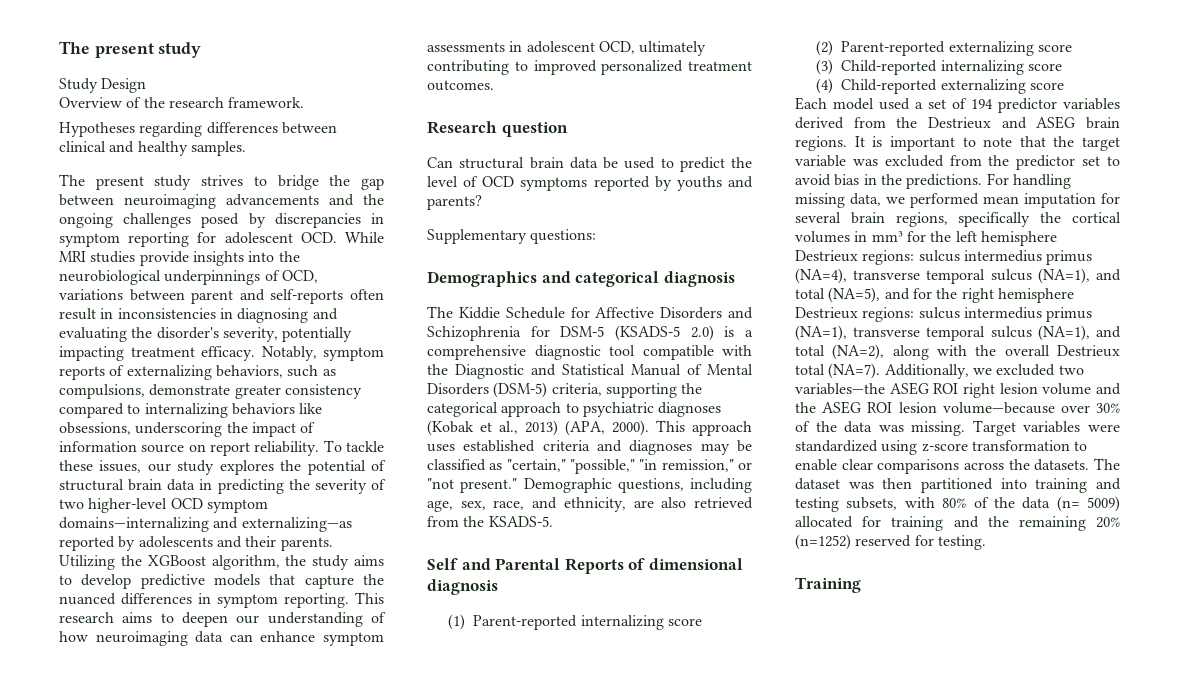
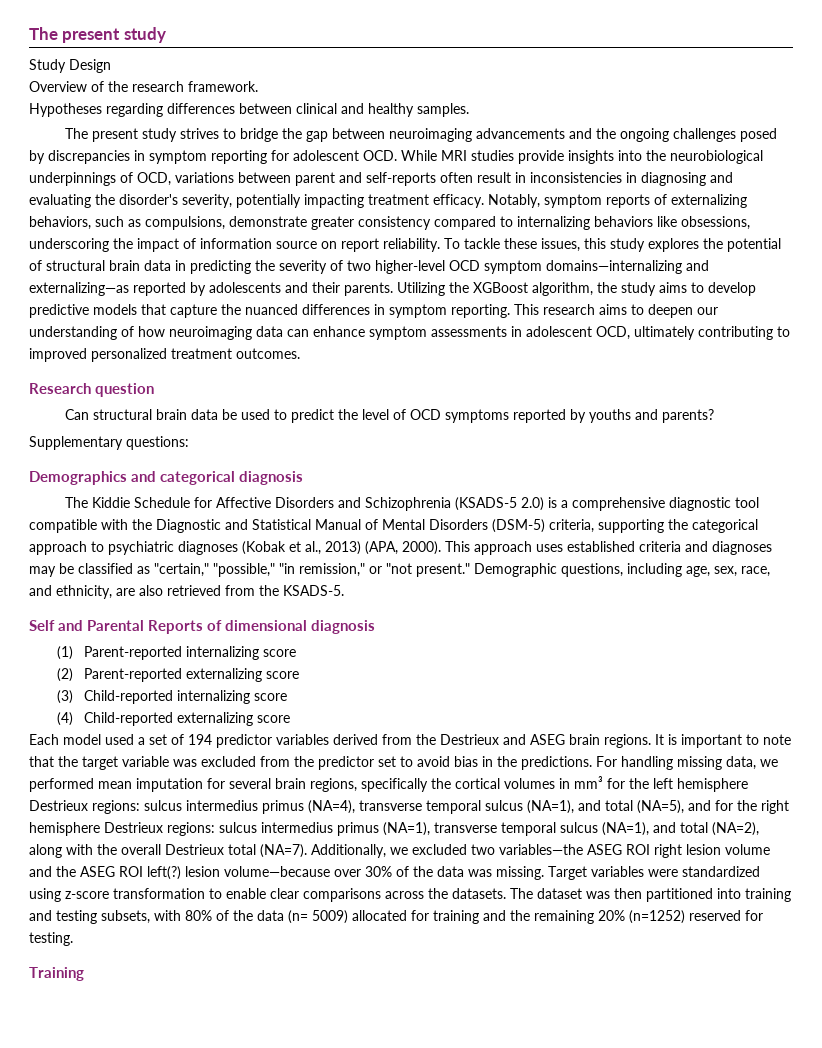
- To tackle these issues, our study explores the potential of structural brain data in predicting the severity of two higher-level OCD symptom domains—internalizing and externalizing—as reported by adolescents and their parents.
+ To tackle these issues, this study explores the potential of structural brain data in predicting the severity of two higher-level OCD symptom domains—internalizing and externalizing—as reported by adolescents and their parents.
- The Kiddie Schedule for Affective Disorders and Schizophrenia for DSM-5 (KSADS-5 2.0) is a comprehensive diagnostic tool compatible with the Diagnostic and Statistical Manual of Mental Disorders (DSM-5) criteria, supporting the categorical approach to psychiatric diagnoses (Kobak et al., 2013) (APA, 2000).
+ The Kiddie Schedule for Affective Disorders and Schizophrenia (KSADS-5 2.0) is a comprehensive diagnostic tool compatible with the Diagnostic and Statistical Manual of Mental Disorders (DSM-5) criteria, supporting the categorical approach to psychiatric diagnoses (Kobak et al., 2013) (APA, 2000).
- Additionally, we excluded two variables—the ASEG ROI right lesion volume and the ASEG ROI lesion volume—because over 30% of the data was missing.
+ Additionally, we excluded two variables—the ASEG ROI right lesion volume and the ASEG ROI left(?) lesion volume—because over 30% of the data was missing.

